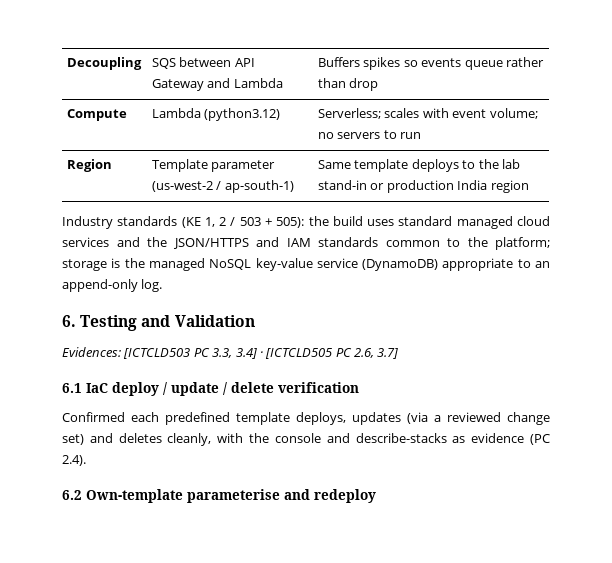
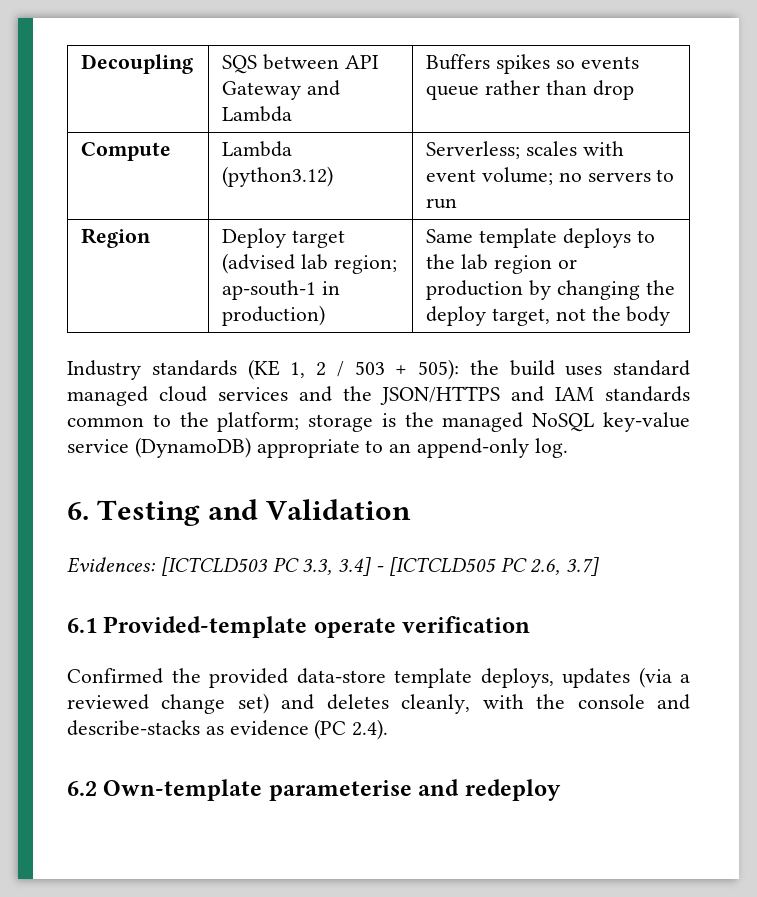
- Region | Template parameter (us-west-2 / ap-south-1) | Same template deploys to the lab stand-in or production India region
+ Region | Deploy target (advised lab region; ap-south-1 in production) | Same template deploys to the lab region or production by changing the deploy target, not the body
- Evidences: [ICTCLD503 PC 3.3, 3.4] · [ICTCLD505 PC 2.6, 3.7]
+ Evidences: [ICTCLD503 PC 3.3, 3.4] - [ICTCLD505 PC 2.6, 3.7]
- 6.1 IaC deploy / update / delete verification
+ 6.1 Provided-template operate verification
- Confirmed each predefined template deploys, updates (via a reviewed change set) and deletes cleanly, with the console and describe-stacks as evidence (PC 2.4).
+ Confirmed the provided data-store template deploys, updates (via a reviewed change set) and deletes cleanly, with the console and describe-stacks as evidence (PC 2.4).

